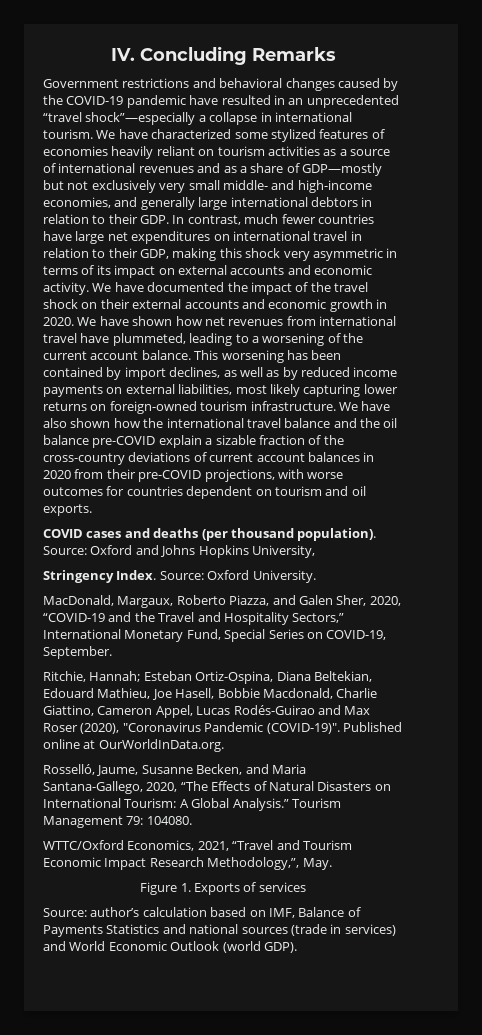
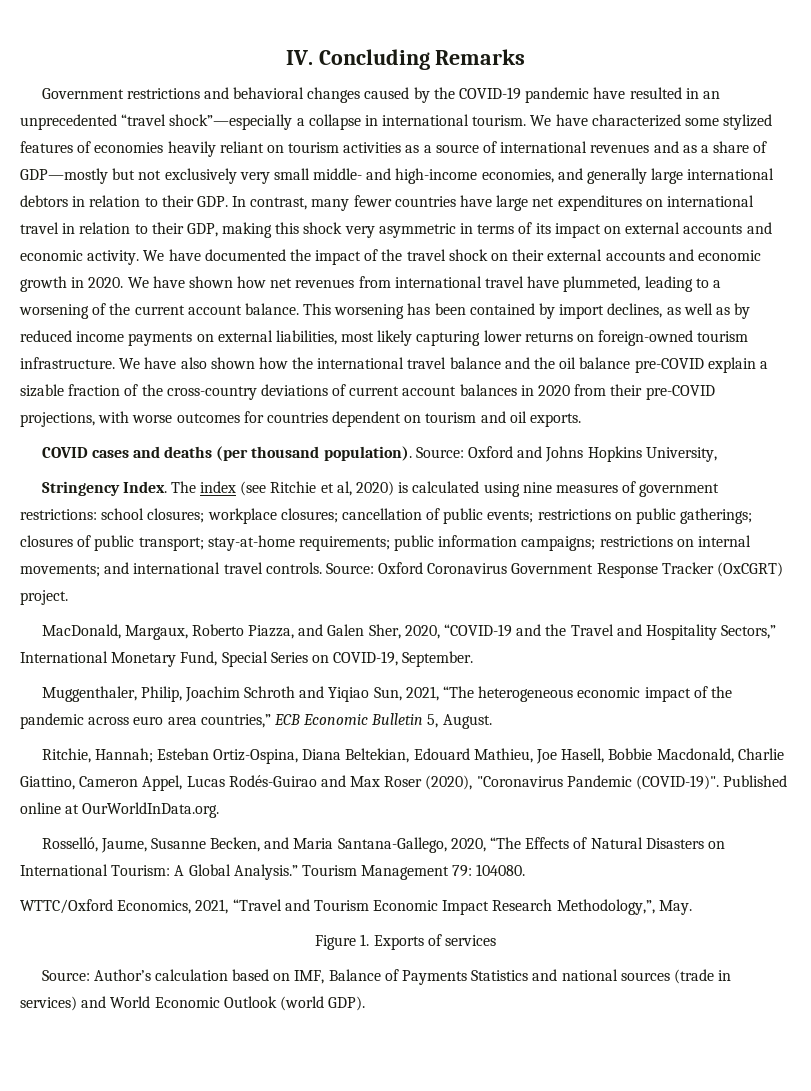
- We have characterized some stylized features of economies heavily reliant on tourism activities as a source of international revenues and as a share of GDP—mostly but not exclusively very small middle- and high-income economies, and generally large international debtors in relation to their GDP. In contrast, much fewer countries have large net expenditures on international travel in relation to their GDP, making this shock very asymmetric in terms of its impact on external accounts and economic activity.
+ We have characterized some stylized features of economies heavily reliant on tourism activities as a source of international revenues and as a share of GDP—mostly but not exclusively very small middle- and high-income economies, and generally large international debtors in relation to their GDP. In contrast, many fewer countries have large net expenditures on international travel in relation to their GDP, making this shock very asymmetric in terms of its impact on external accounts and economic activity.
- Source: Oxford University.
+ The index (see Ritchie et al, 2020) is calculated using nine measures of government restrictions: school closures; workplace closures; cancellation of public events; restrictions on public gatherings; closures of public transport; stay-at-home requirements; public information campaigns; restrictions on internal movements; and international travel controls. Source: Oxford Coronavirus Government Response Tracker (OxCGRT) project.
+ Muggenthaler, Philip, Joachim Schroth and Yiqiao Sun, 2021, “The heterogeneous economic impact of the pandemic across euro area countries,” ECB Economic Bulletin 5, August.
- Source: author’s calculation based on IMF, Balance of Payments Statistics and national sources (trade in services) and World Economic Outlook (world GDP).
+ Source: Author’s calculation based on IMF, Balance of Payments Statistics and national sources (trade in services) and World Economic Outlook (world GDP).

